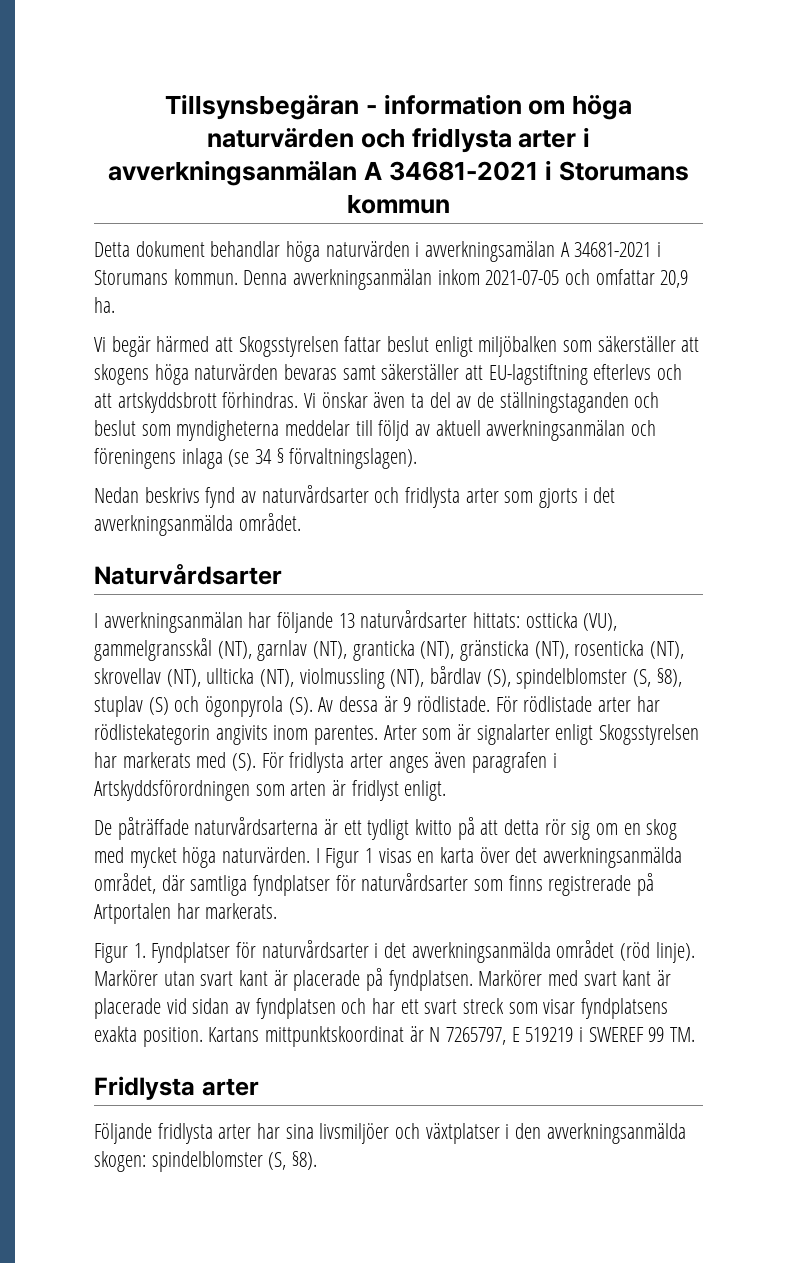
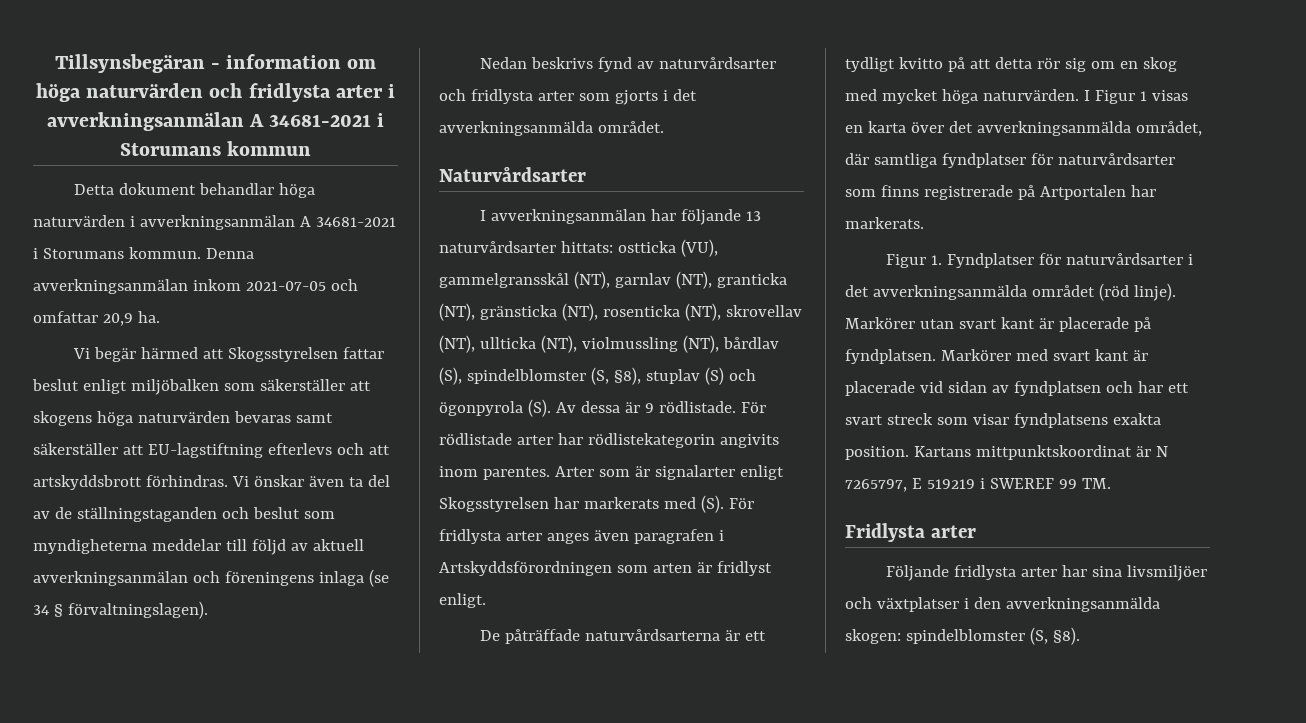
- Detta dokument behandlar höga naturvärden i avverkningsamälan A 34681-2021 i Storumans kommun.
+ Detta dokument behandlar höga naturvärden i avverkningsanmälan A 34681-2021 i Storumans kommun.

